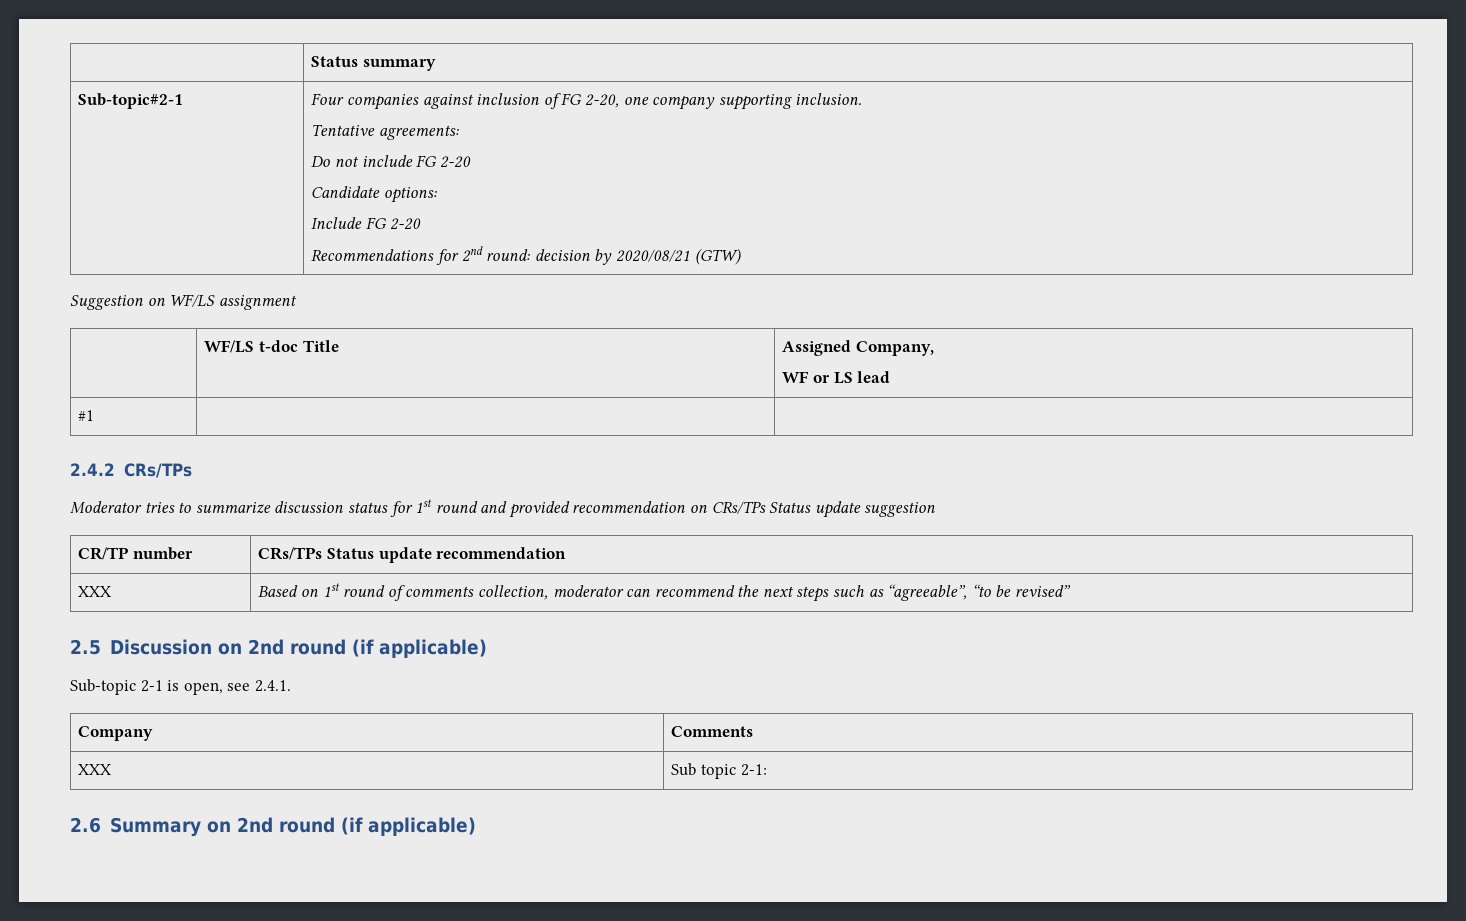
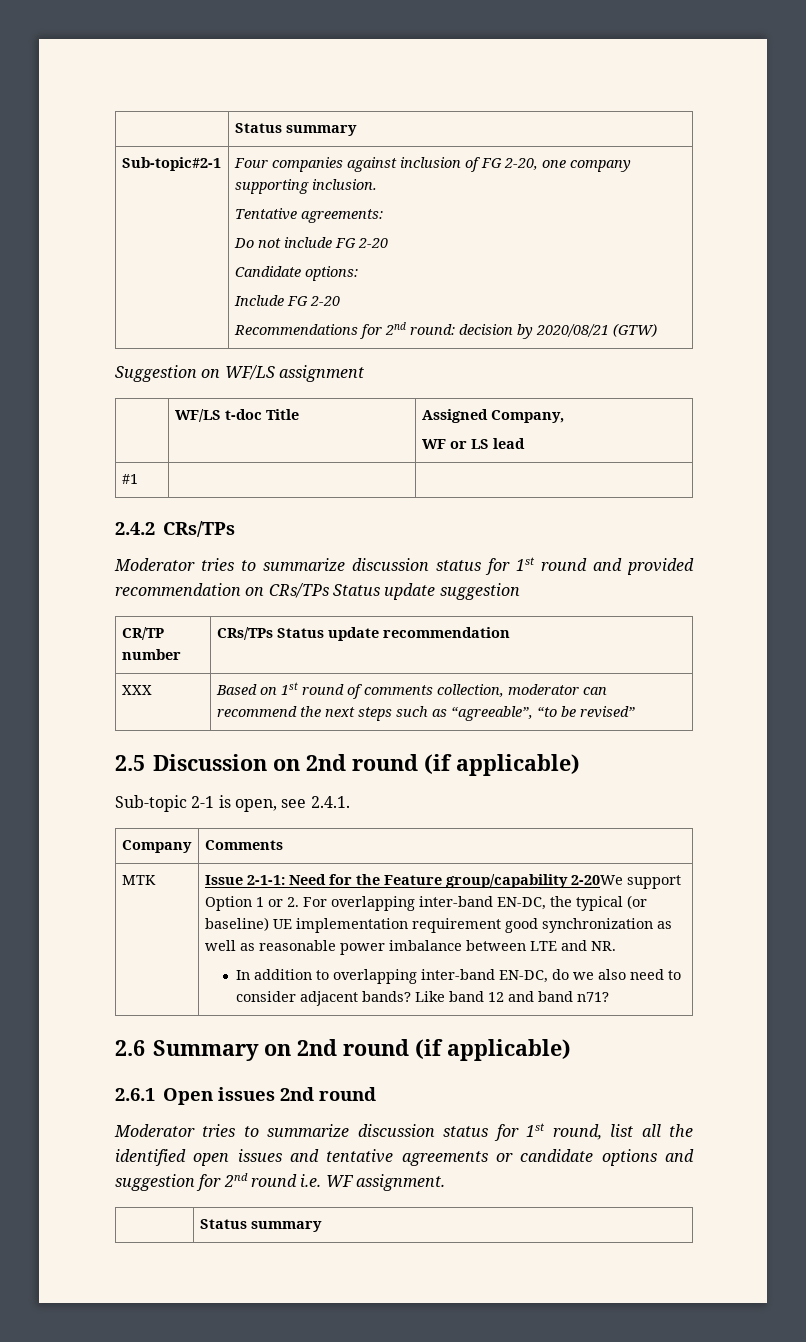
- XXX | Sub topic 2-1:
+ MTK | Issue 2-1-1: Need for the Feature group/capability 2-20We support Option 1 or 2. For overlapping inter-band EN-DC, the typical (or baseline) UE implementation requirement good synchronization as well as reasonable power imbalance between LTE and NR.
+ In addition to overlapping inter-band EN-DC, do we also need to consider adjacent bands? Like band 12 and band n71?
+ 2.6.1 Open issues 2nd round
+ Moderator tries to summarize discussion status for 1st round, list all the identified open issues and tentative agreements or candidate options and suggestion for 2nd round i.e. WF assignment.
+ | Status summary

